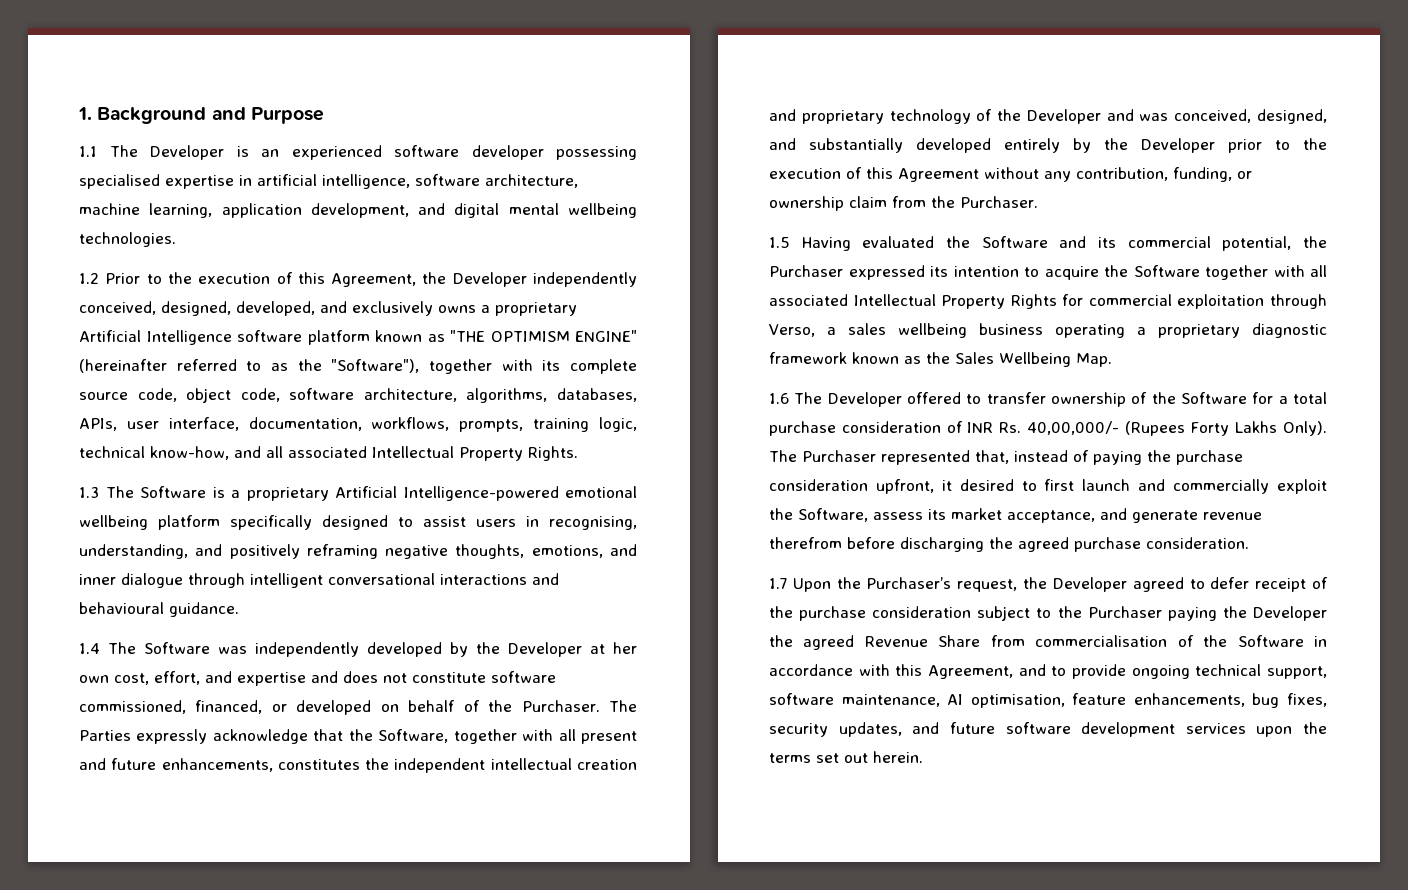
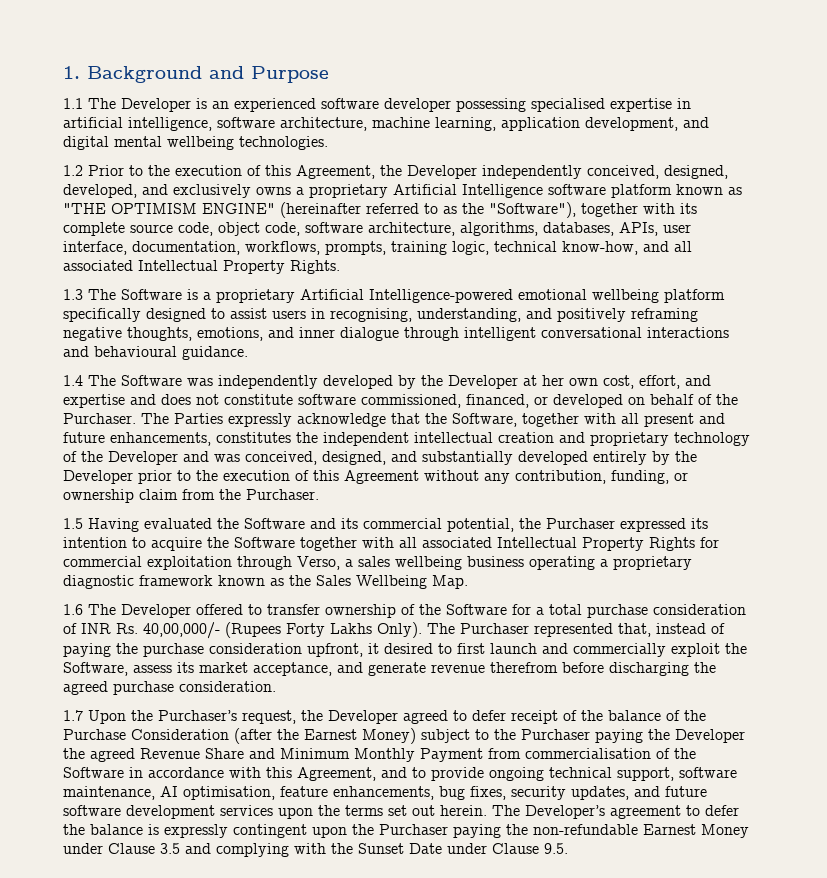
- 1.7 Upon the Purchaser’s request, the Developer agreed to defer receipt of the purchase consideration subject to the Purchaser paying the Developer the agreed Revenue Share from commercialisation of the Software in accordance with this Agreement, and to provide ongoing technical support, software maintenance, AI optimisation, feature enhancements, bug fixes, security updates, and future software development services upon the terms set out herein.
+ 1.7 Upon the Purchaser’s request, the Developer agreed to defer receipt of the balance of the Purchase Consideration (after the Earnest Money) subject to the Purchaser paying the Developer the agreed Revenue Share and Minimum Monthly Payment from commercialisation of the Software in accordance with this Agreement, and to provide ongoing technical support, software maintenance, AI optimisation, feature enhancements, bug fixes, security updates, and future software development services upon the terms set out herein.
+ The Developer’s agreement to defer the balance is expressly contingent upon the Purchaser paying the non-refundable Earnest Money under Clause 3.5 and complying with the Sunset Date under Clause 9.5.

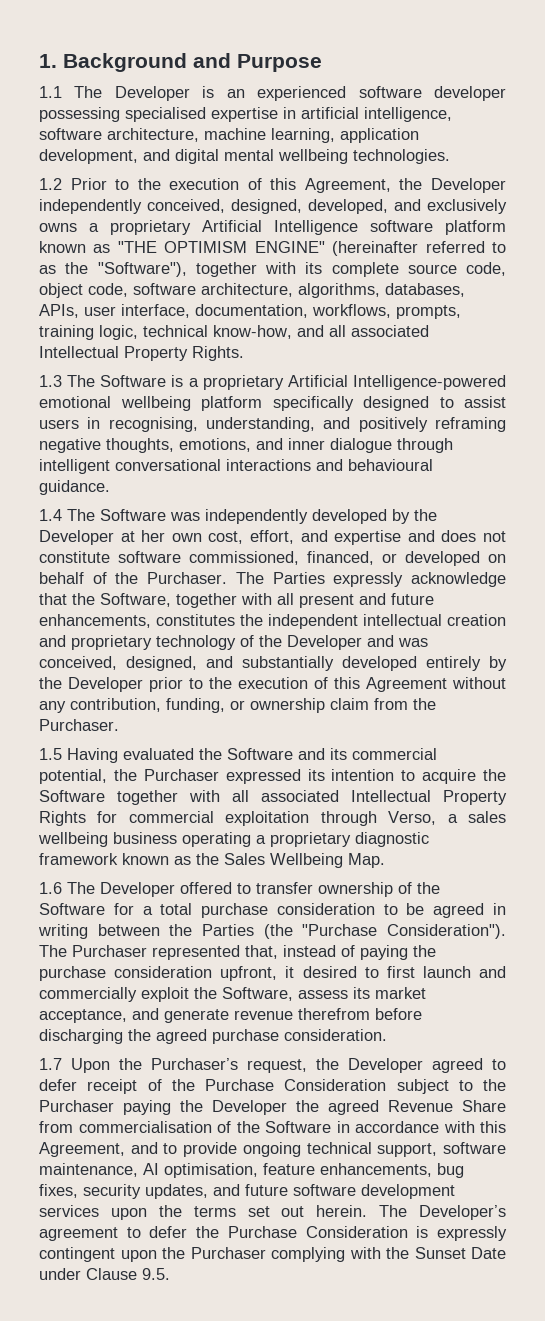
- 1.6 The Developer offered to transfer ownership of the Software for a total purchase consideration of INR Rs. 40,00,000/- (Rupees Forty Lakhs Only).
+ 1.6 The Developer offered to transfer ownership of the Software for a total purchase consideration to be agreed in writing between the Parties (the "Purchase Consideration").
- 1.7 Upon the Purchaser’s request, the Developer agreed to defer receipt of the balance of the Purchase Consideration (after the Earnest Money) subject to the Purchaser paying the Developer the agreed Revenue Share and Minimum Monthly Payment from commercialisation of the Software in accordance with this Agreement, and to provide ongoing technical support, software maintenance, AI optimisation, feature enhancements, bug fixes, security updates, and future software development services upon the terms set out herein.
+ 1.7 Upon the Purchaser’s request, the Developer agreed to defer receipt of the Purchase Consideration subject to the Purchaser paying the Developer the agreed Revenue Share from commercialisation of the Software in accordance with this Agreement, and to provide ongoing technical support, software maintenance, AI optimisation, feature enhancements, bug fixes, security updates, and future software development services upon the terms set out herein.
- The Developer’s agreement to defer the balance is expressly contingent upon the Purchaser paying the non-refundable Earnest Money under Clause 3.5 and complying with the Sunset Date under Clause 9.5.
+ The Developer’s agreement to defer the Purchase Consideration is expressly contingent upon the Purchaser complying with the Sunset Date under Clause 9.5.

